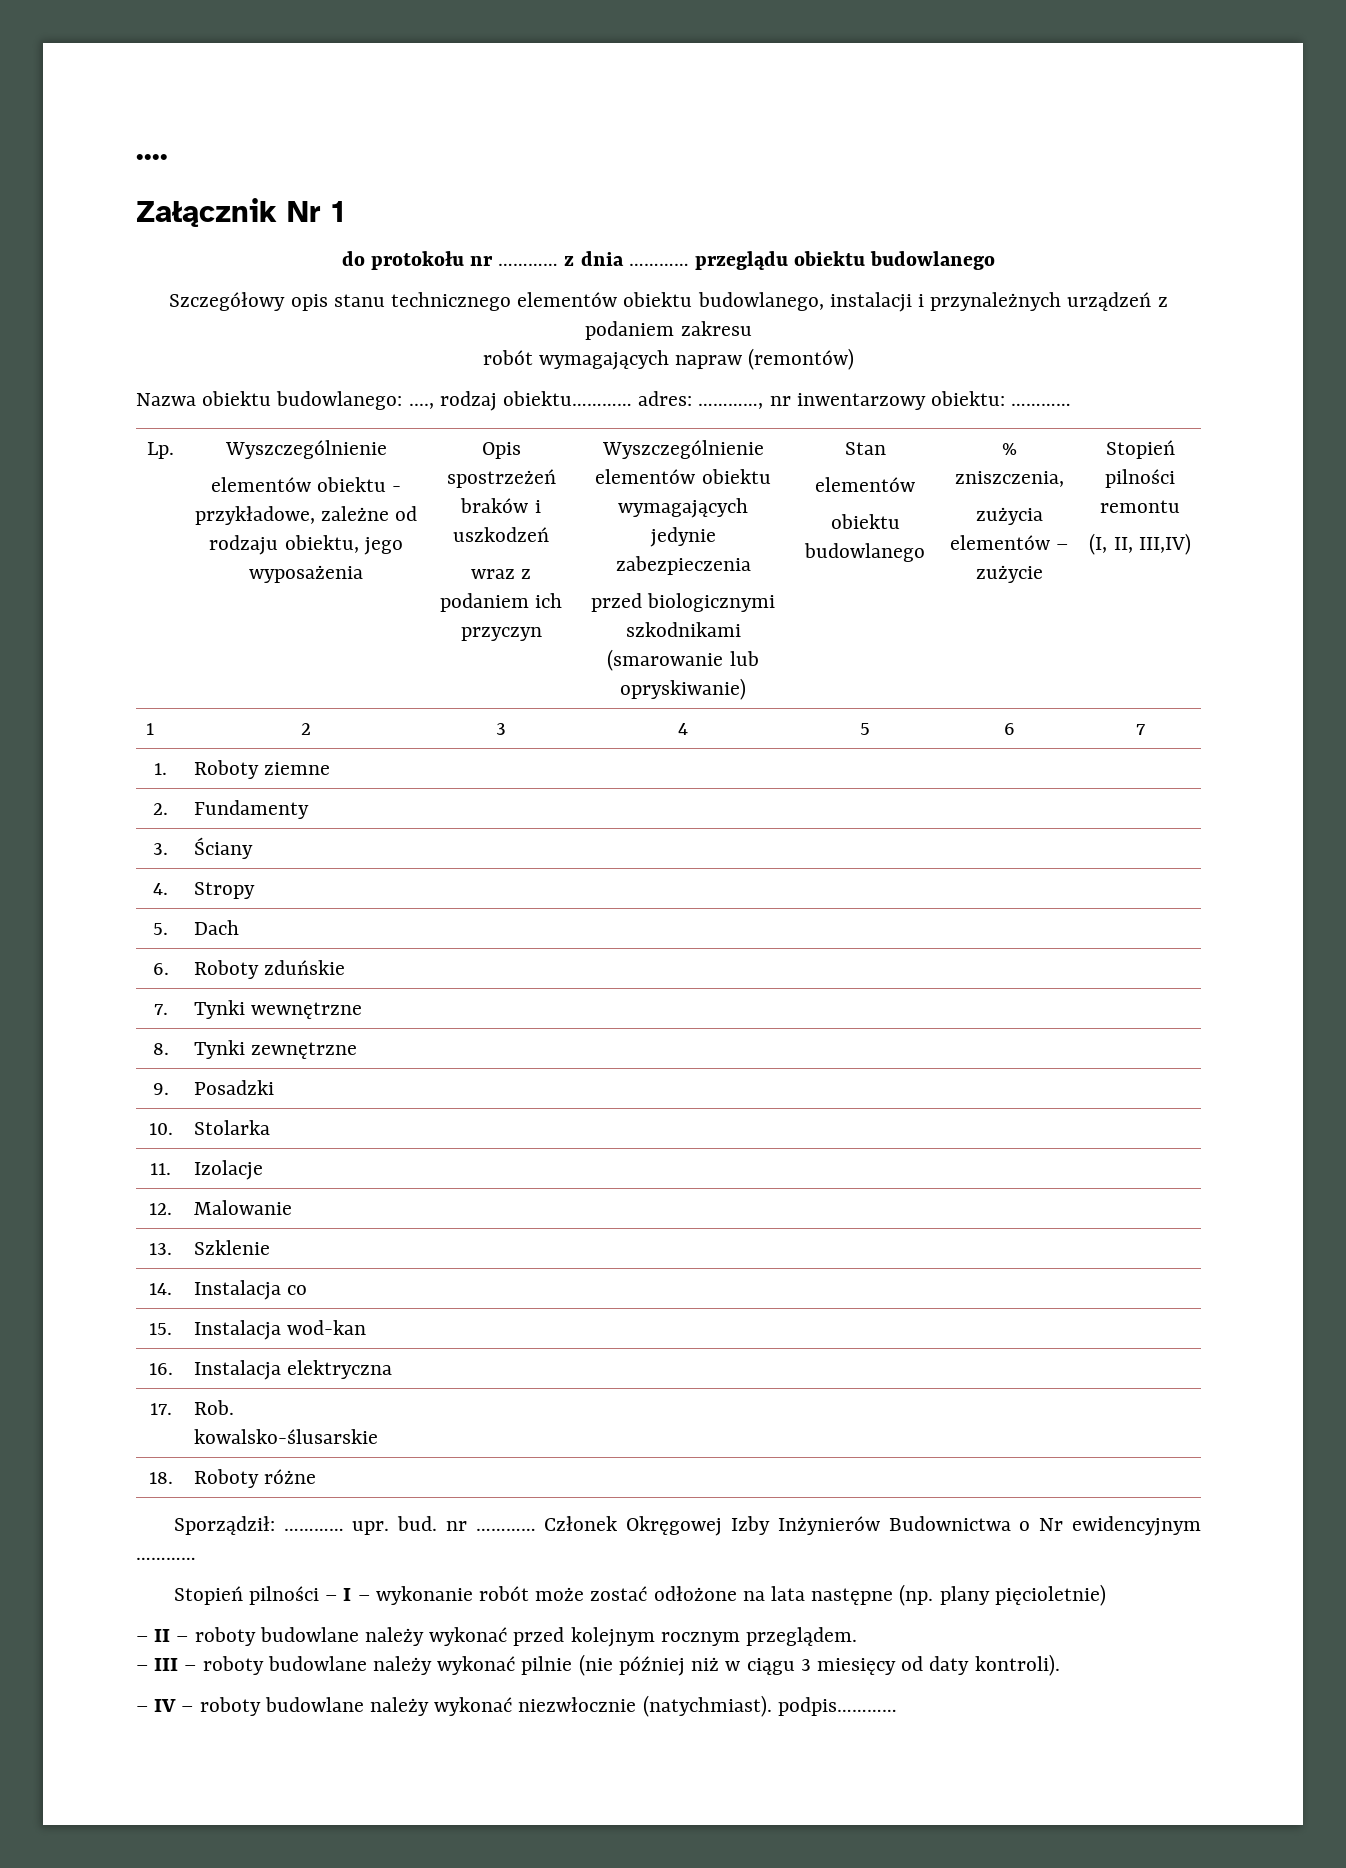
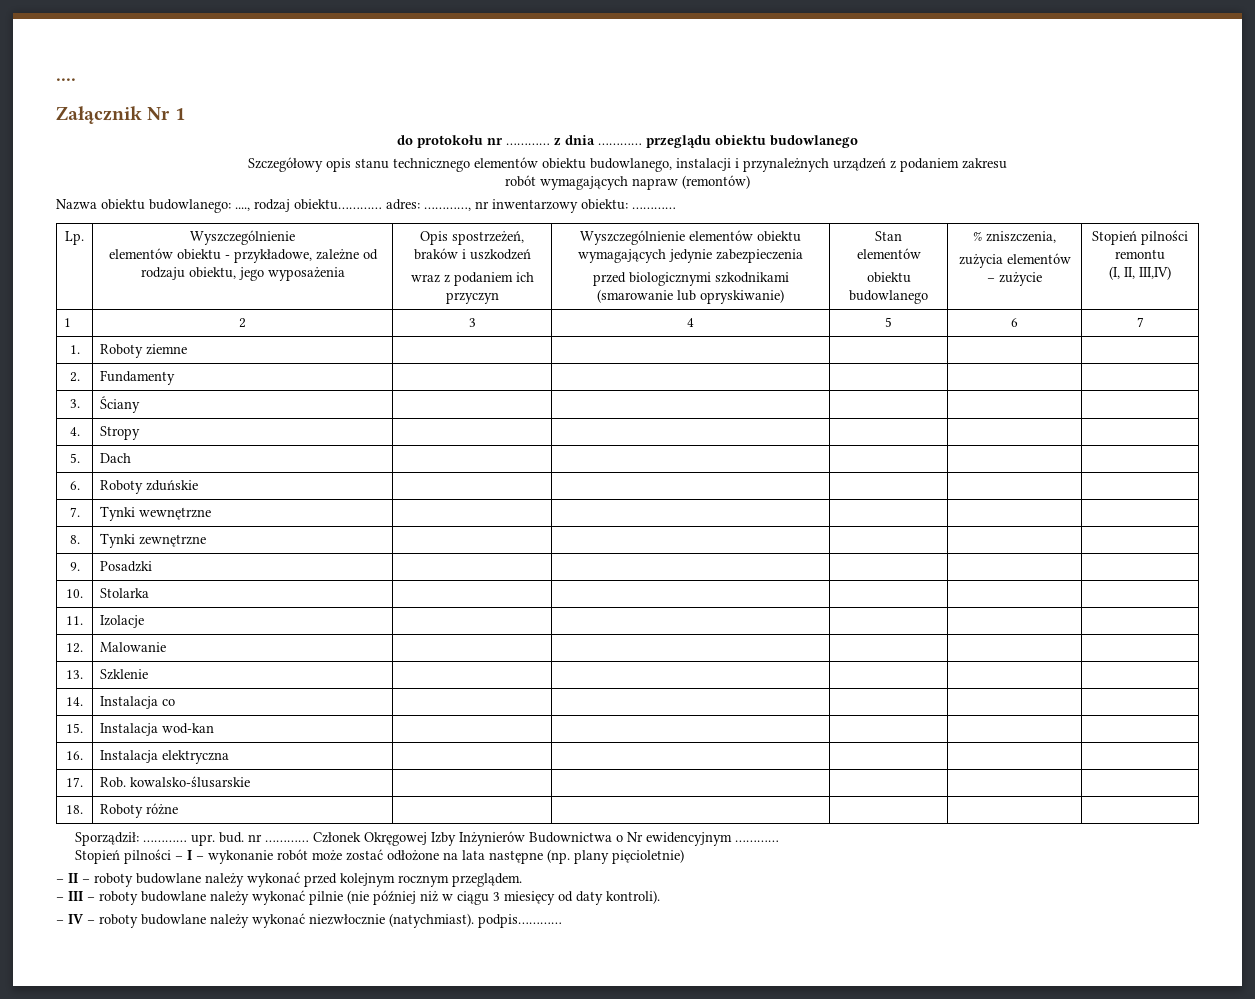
- Opis spostrzeżeń braków i uszkodzeń
+ Opis spostrzeżeń, braków i uszkodzeń

